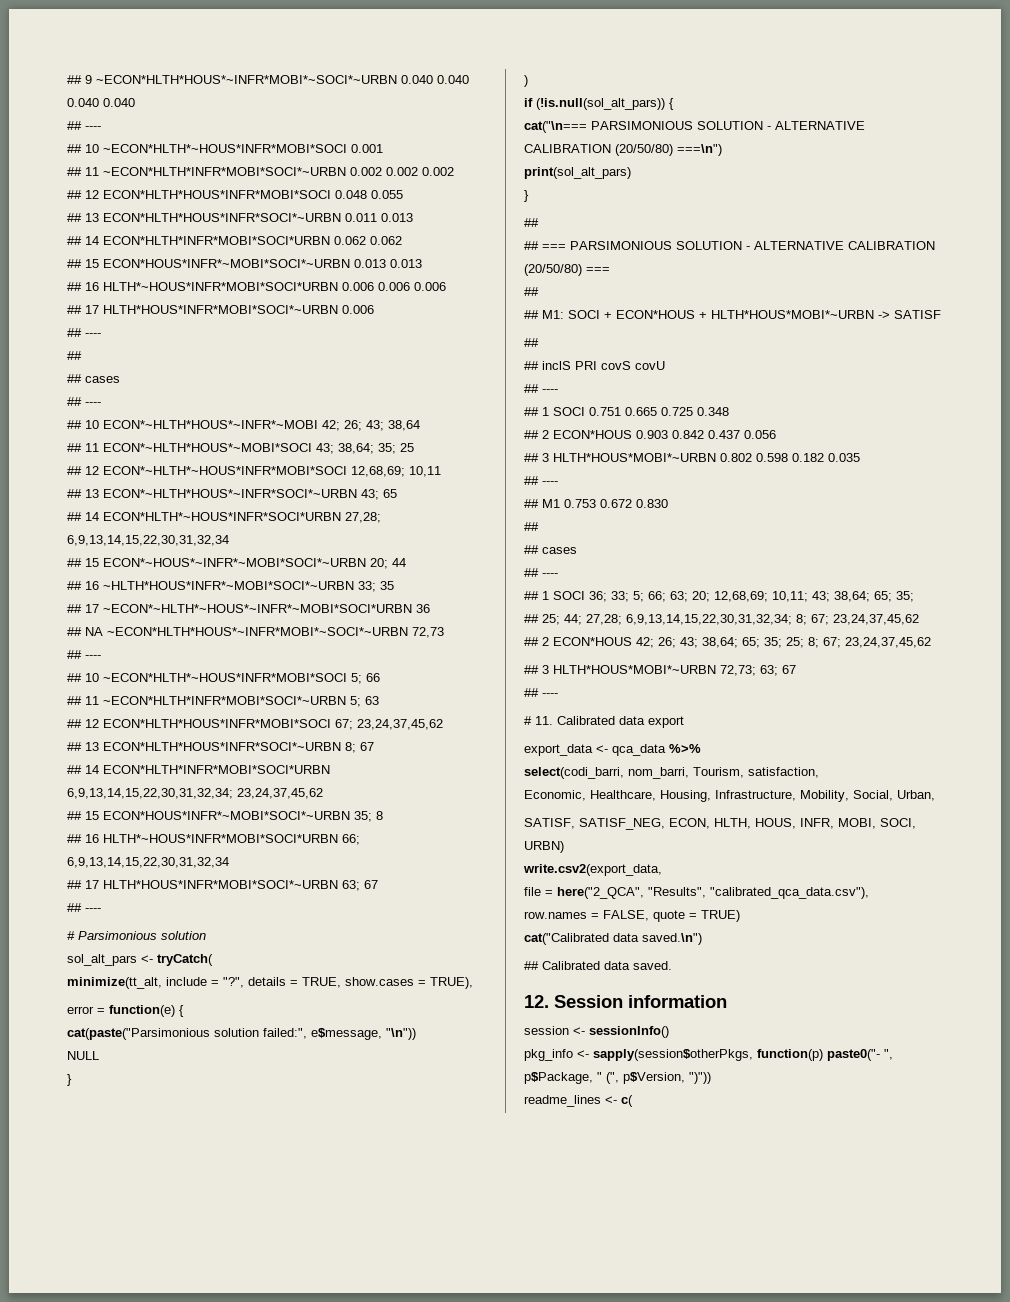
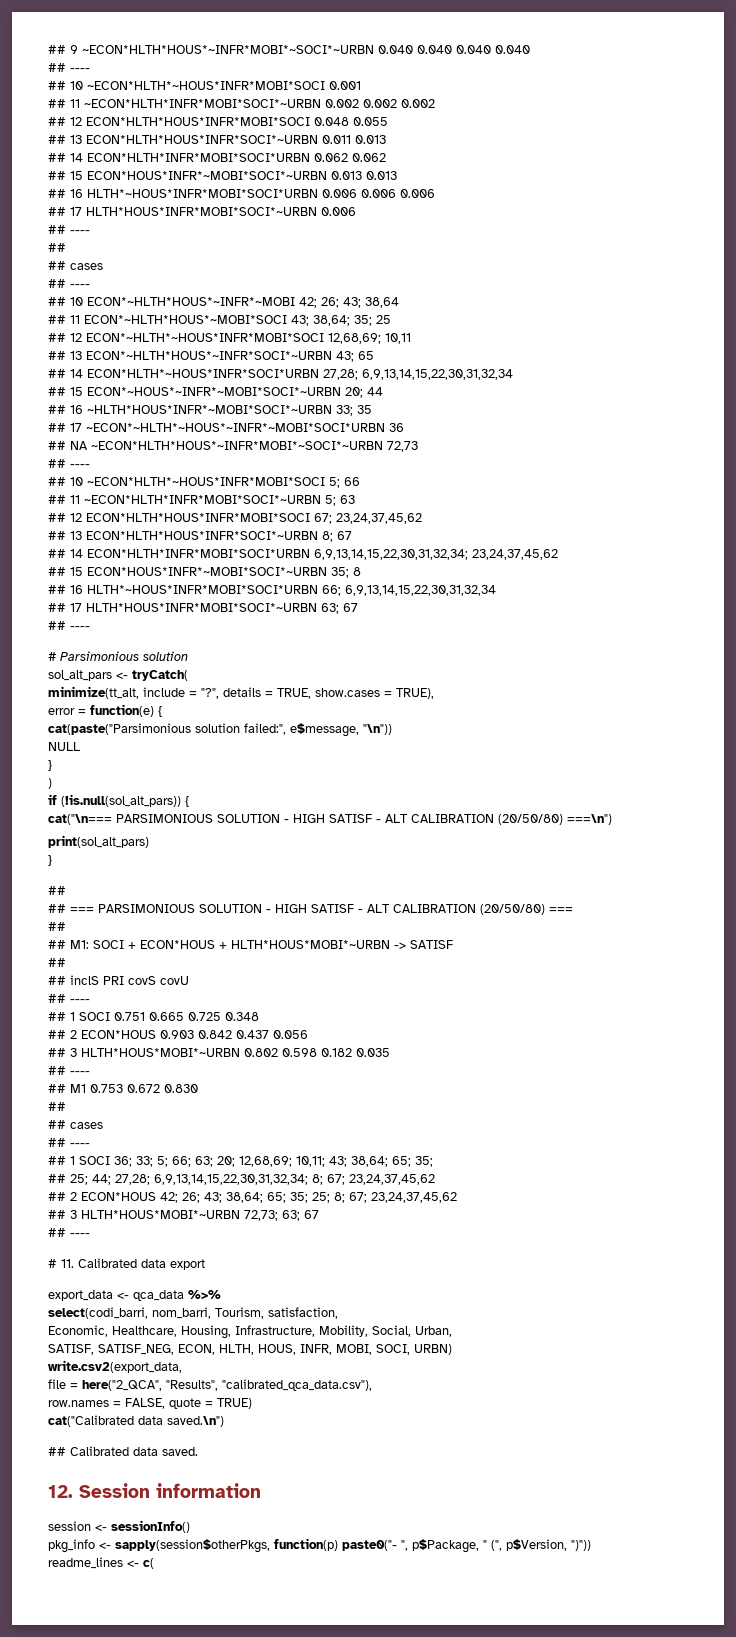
- cat("\n=== PARSIMONIOUS SOLUTION - ALTERNATIVE CALIBRATION (20/50/80) ===\n")
+ cat("\n=== PARSIMONIOUS SOLUTION - HIGH SATISF - ALT CALIBRATION (20/50/80) ===\n")
- ## === PARSIMONIOUS SOLUTION - ALTERNATIVE CALIBRATION (20/50/80) ===
+ ## === PARSIMONIOUS SOLUTION - HIGH SATISF - ALT CALIBRATION (20/50/80) ===

